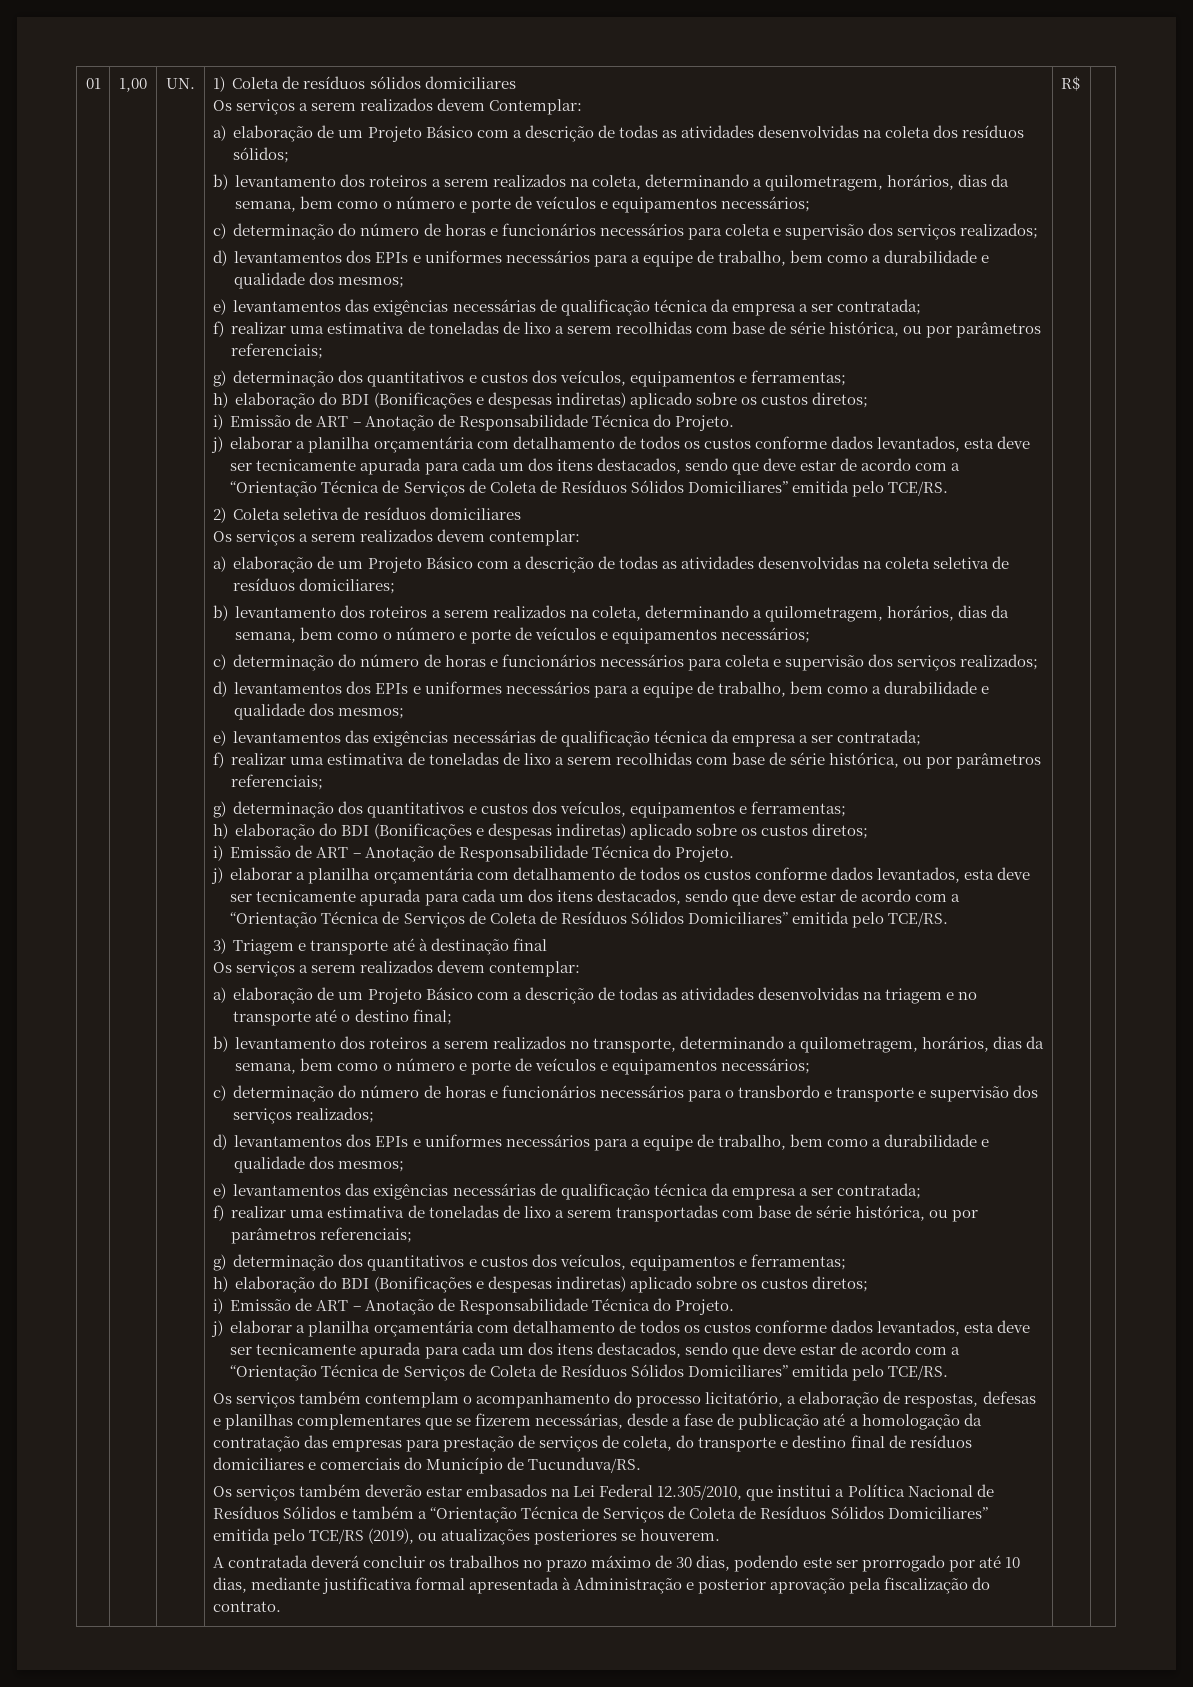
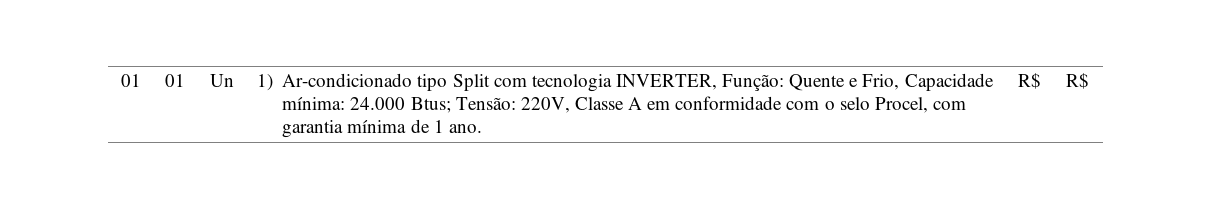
- 01 | 1,00 | UN.
+ 01 | 01 | Un
- 1) Coleta de resíduos sólidos domiciliares
- Os serviços a serem realizados devem Contemplar:
- a) elaboração de um Projeto Básico com a descrição de todas as atividades desenvolvidas na coleta dos resíduos sólidos;
- b) levantamento dos roteiros a serem realizados na coleta, determinando a quilometragem, horários, dias da semana, bem como o número e porte de veículos e equipamentos necessários;
- c) determinação do número de horas e funcionários necessários para coleta e supervisão dos serviços realizados;
- d) levantamentos dos EPIs e uniformes necessários para a equipe de trabalho, bem como a durabilidade e qualidade dos mesmos;
- e) levantamentos das exigências necessárias de qualificação técnica da empresa a ser contratada;
- f) realizar uma estimativa de toneladas de lixo a serem recolhidas com base de série histórica, ou por parâmetros referenciais;
- g) determinação dos quantitativos e custos dos veículos, equipamentos e ferramentas;
- h) elaboração do BDI (Bonificações e despesas indiretas) aplicado sobre os custos diretos;
- i) Emissão de ART – Anotação de Responsabilidade Técnica do Projeto.
- j) elaborar a planilha orçamentária com detalhamento de todos os custos conforme dados levantados, esta deve ser tecnicamente apurada para cada um dos itens destacados, sendo que deve estar de acordo com a “Orientação Técnica de Serviços de Coleta de Resíduos Sólidos Domiciliares” emitida pelo TCE/RS.
- 2) Coleta seletiva de resíduos domiciliares
- Os serviços a serem realizados devem contemplar:
- a) elaboração de um Projeto Básico com a descrição de todas as atividades desenvolvidas na coleta seletiva de resíduos domiciliares;
- b) levantamento dos roteiros a serem realizados na coleta, determinando a quilometragem, horários, dias da semana, bem como o número e porte de veículos e equipamentos necessários;
- c) determinação do número de horas e funcionários necessários para coleta e supervisão dos serviços realizados;
- d) levantamentos dos EPIs e uniformes necessários para a equipe de trabalho, bem como a durabilidade e qualidade dos mesmos;
- e) levantamentos das exigências necessárias de qualificação técnica da empresa a ser contratada;
- f) realizar uma estimativa de toneladas de lixo a serem recolhidas com base de série histórica, ou por parâmetros referenciais;
- g) determinação dos quantitativos e custos dos veículos, equipamentos e ferramentas;
- h) elaboração do BDI (Bonificações e despesas indiretas) aplicado sobre os custos diretos;
- i) Emissão de ART – Anotação de Responsabilidade Técnica do Projeto.
- j) elaborar a planilha orçamentária com detalhamento de todos os custos conforme dados levantados, esta deve ser tecnicamente apurada para cada um dos itens destacados, sendo que deve estar de acordo com a “Orientação Técnica de Serviços de Coleta de Resíduos Sólidos Domiciliares” emitida pelo TCE/RS.
- 3) Triagem e transporte até à destinação final
- Os serviços a serem realizados devem contemplar:
- a) elaboração de um Projeto Básico com a descrição de todas as atividades desenvolvidas na triagem e no transporte até o destino final;
- b) levantamento dos roteiros a serem realizados no transporte, determinando a quilometragem, horários, dias da semana, bem como o número e porte de veículos e equipamentos necessários;
- c) determinação do número de horas e funcionários necessários para o transbordo e transporte e supervisão dos serviços realizados;
- d) levantamentos dos EPIs e uniformes necessários para a equipe de trabalho, bem como a durabilidade e qualidade dos mesmos;
- e) levantamentos das exigências necessárias de qualificação técnica da empresa a ser contratada;
- f) realizar uma estimativa de toneladas de lixo a serem transportadas com base de série histórica, ou por parâmetros referenciais;
- g) determinação dos quantitativos e custos dos veículos, equipamentos e ferramentas;
- h) elaboração do BDI (Bonificações e despesas indiretas) aplicado sobre os custos diretos;
- i) Emissão de ART – Anotação de Responsabilidade Técnica do Projeto.
- j) elaborar a planilha orçamentária com detalhamento de todos os custos conforme dados levantados, esta deve ser tecnicamente apurada para cada um dos itens destacados, sendo que deve estar de acordo com a “Orientação Técnica de Serviços de Coleta de Resíduos Sólidos Domiciliares” emitida pelo TCE/RS.
- Os serviços também contemplam o acompanhamento do processo licitatório, a elaboração de respostas, defesas e planilhas complementares que se fizerem necessárias, desde a fase de publicação até a homologação da contratação das empresas para prestação de serviços de coleta, do transporte e destino final de resíduos domiciliares e comerciais do Município de Tucunduva/RS.
- Os serviços também deverão estar embasados na Lei Federal 12.305/2010, que institui a Política Nacional de Resíduos Sólidos e também a “Orientação Técnica de Serviços de Coleta de Resíduos Sólidos Domiciliares” emitida pelo TCE/RS (2019), ou atualizações posteriores se houverem.
- A contratada deverá concluir os trabalhos no prazo máximo de 30 dias, podendo este ser prorrogado por até 10 dias, mediante justificativa formal apresentada à Administração e posterior aprovação pela fiscalização do contrato.
+ 1) Ar-condicionado tipo Split com tecnologia INVERTER, Função: Quente e Frio, Capacidade mínima: 24.000 Btus; Tensão: 220V, Classe A em conformidade com o selo Procel, com garantia mínima de 1 ano.
- R$
+ R$ | R$

